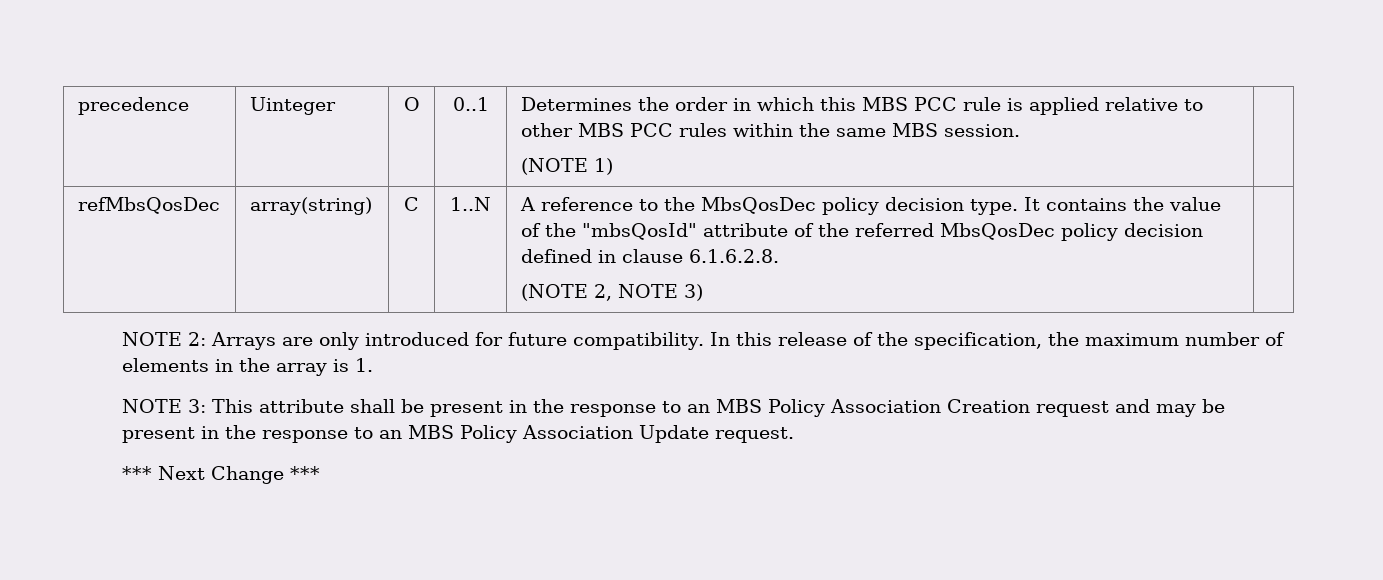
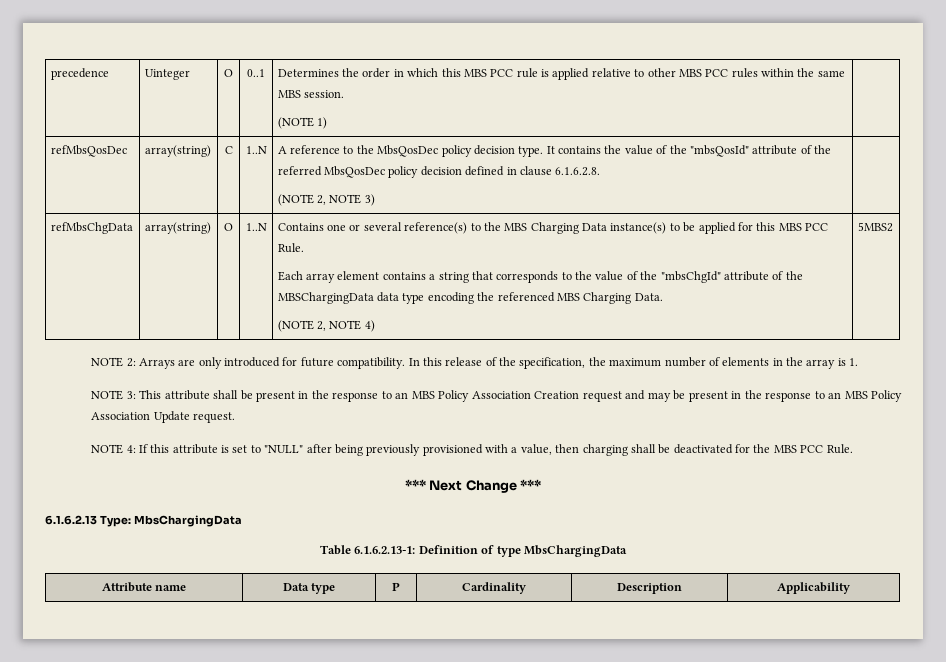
+ refMbsChgData | array(string) | O | 1..N | Contains one or several reference(s) to the MBS Charging Data instance(s) to be applied for this MBS PCC Rule.
+ Each array element contains a string that corresponds to the value of the "mbsChgId" attribute of the MBSChargingData data type encoding the referenced MBS Charging Data.
+ (NOTE 2, NOTE 4) | 5MBS2
+ NOTE 4: If this attribute is set to "NULL" after being previously provisioned with a value, then charging shall be deactivated for the MBS PCC Rule.
  *** Next Change ***
+ 6.1.6.2.13 Type: MbsChargingData
+ Table 6.1.6.2.13-1: Definition of type MbsChargingData
+ Attribute name | Data type | P | Cardinality | Description | Applicability

